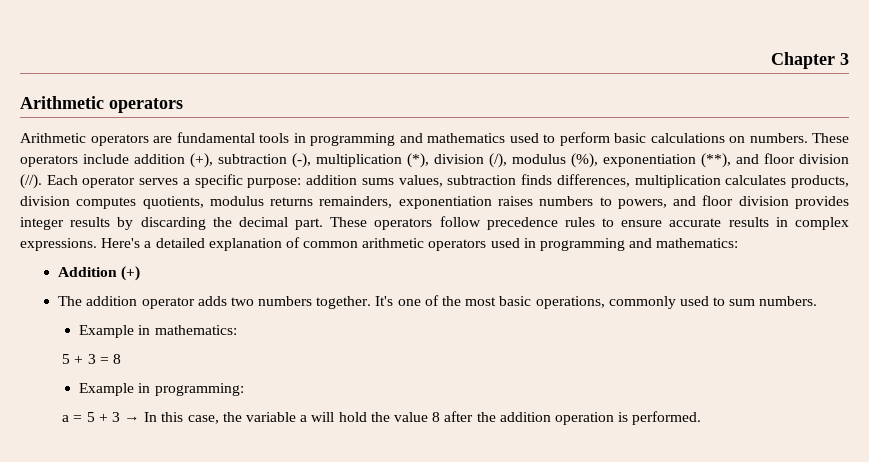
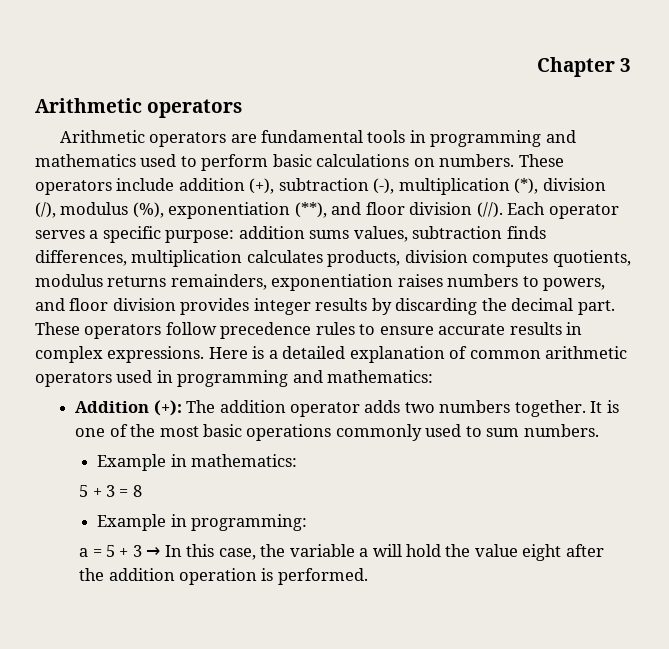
- Here's a detailed explanation of common arithmetic operators used in programming and mathematics:
+ Here is a detailed explanation of common arithmetic operators used in programming and mathematics:
- Addition (+)
- The addition operator adds two numbers together.
+ Addition (+): The addition operator adds two numbers together.
- It's one of the most basic operations, commonly used to sum numbers.
+ It is one of the most basic operations commonly used to sum numbers.
- a = 5 + 3 → In this case, the variable a will hold the value 8 after the addition operation is performed.
+ a = 5 + 3 → In this case, the variable a will hold the value eight after the addition operation is performed.

